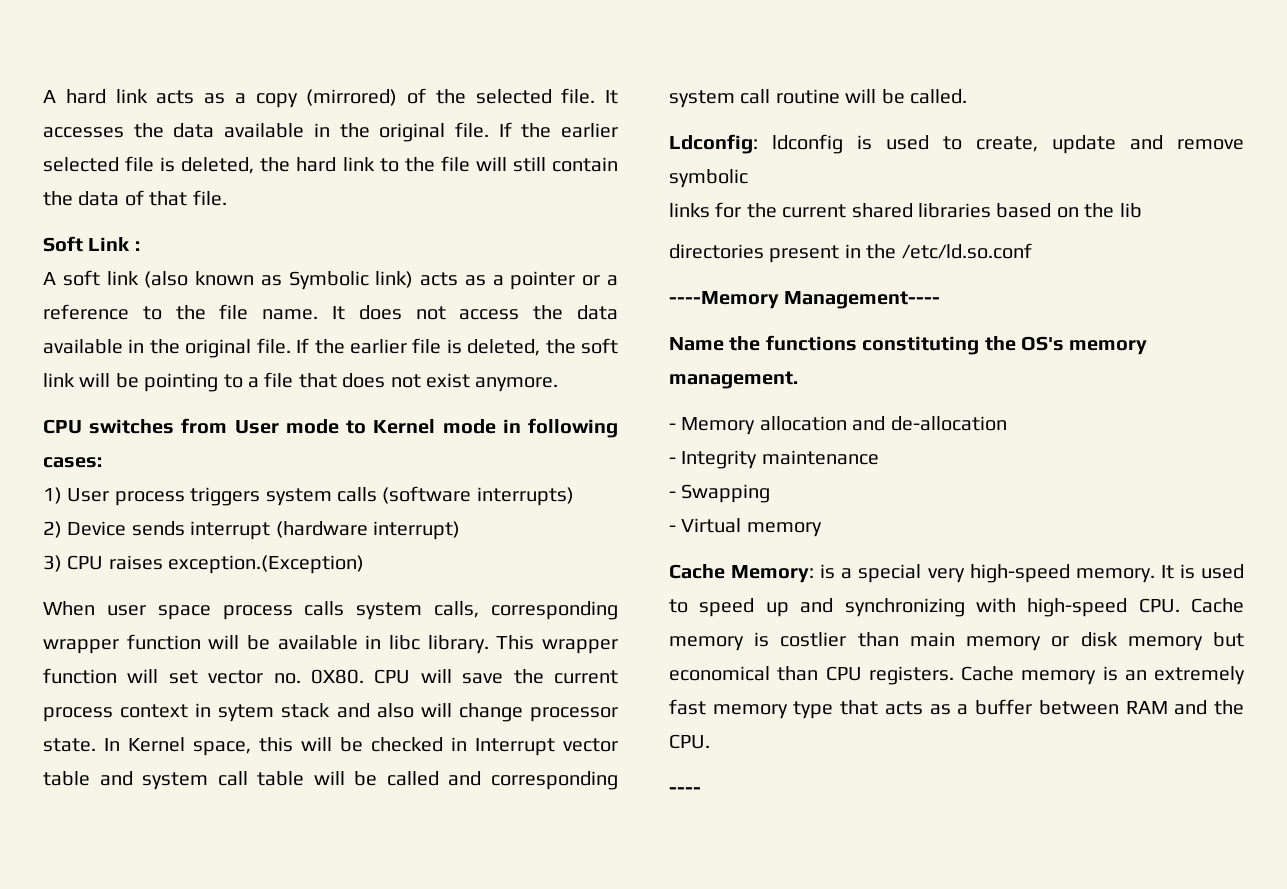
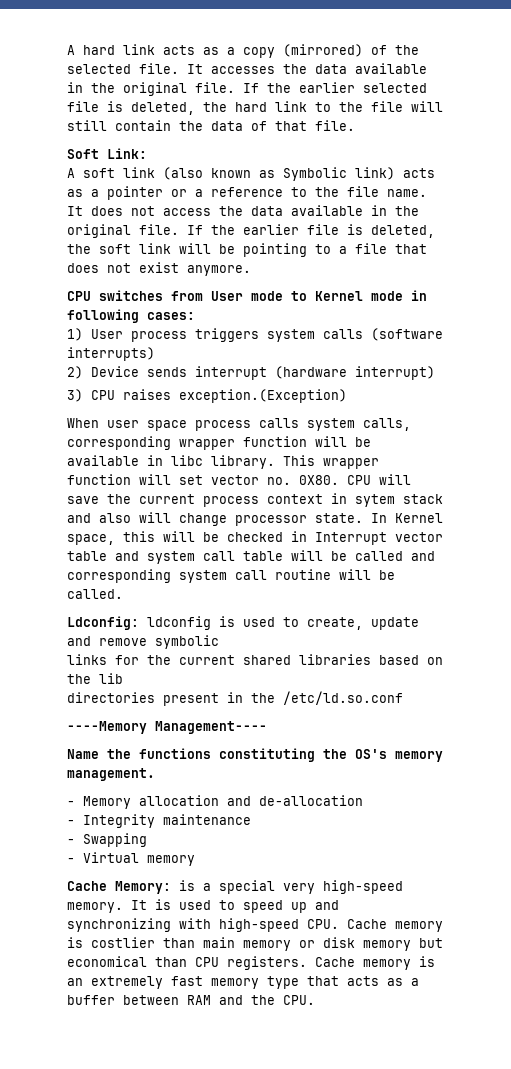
- Soft Link :
+ Soft Link:
- ----

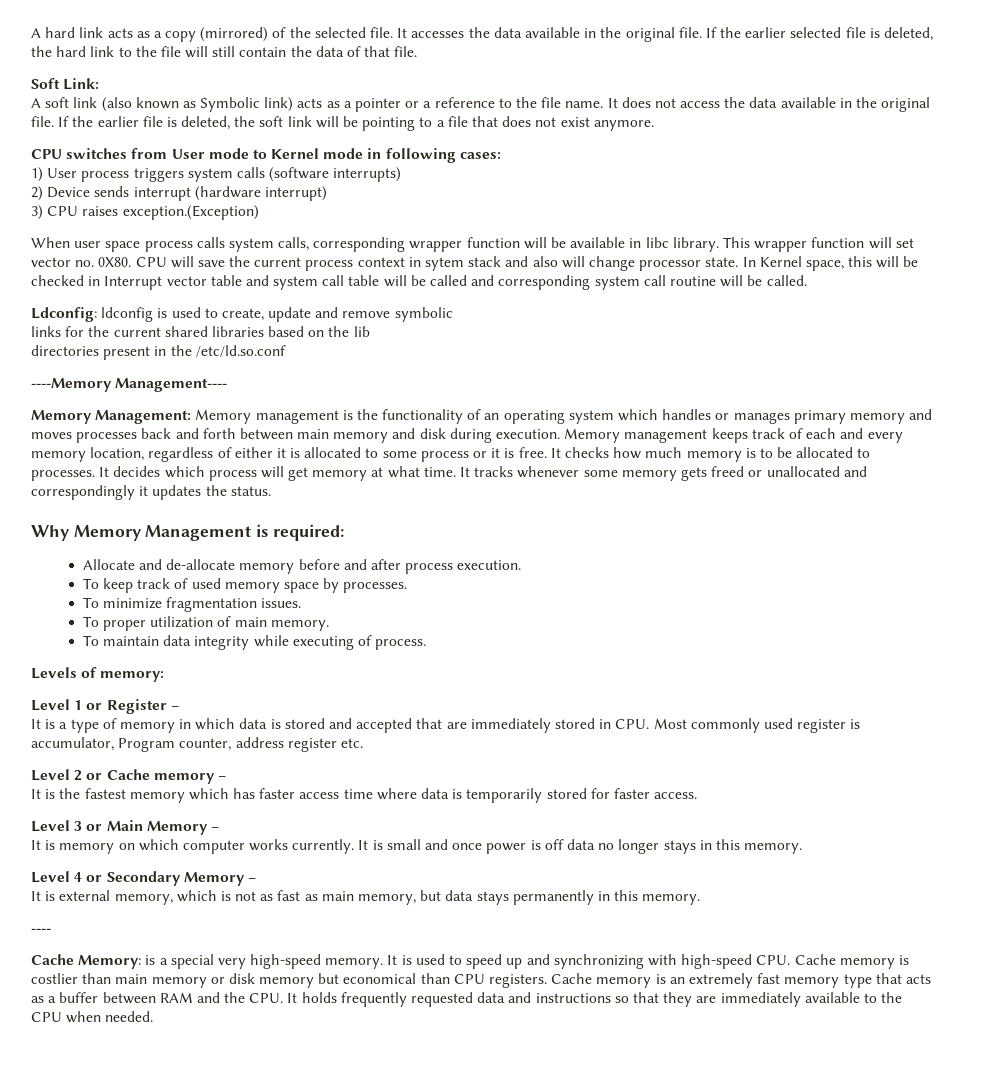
- Name the functions constituting the OS's memory management.
- - Memory allocation and de-allocation
- - Integrity maintenance
- - Swapping
- - Virtual memory
+ Memory Management: Memory management is the functionality of an operating system which handles or manages primary memory and moves processes back and forth between main memory and disk during execution. Memory management keeps track of each and every memory location, regardless of either it is allocated to some process or it is free. It checks how much memory is to be allocated to processes. It decides which process will get memory at what time. It tracks whenever some memory gets freed or unallocated and correspondingly it updates the status.
+ Why Memory Management is required:
+ Allocate and de-allocate memory before and after process execution.
+ To keep track of used memory space by processes.
+ To minimize fragmentation issues.
+ To proper utilization of main memory.
+ To maintain data integrity while executing of process.
+ Levels of memory:
+ Level 1 or Register –
+ It is a type of memory in which data is stored and accepted that are immediately stored in CPU. Most commonly used register is accumulator, Program counter, address register etc.
+ Level 2 or Cache memory –
+ It is the fastest memory which has faster access time where data is temporarily stored for faster access.
+ Level 3 or Main Memory –
+ It is memory on which computer works currently. It is small and once power is off data no longer stays in this memory.
+ Level 4 or Secondary Memory –
+ It is external memory, which is not as fast as main memory, but data stays permanently in this memory.
+ ----
- Cache memory is an extremely fast memory type that acts as a buffer between RAM and the CPU.
+ Cache memory is an extremely fast memory type that acts as a buffer between RAM and the CPU. It holds frequently requested data and instructions so that they are immediately available to the CPU when needed.

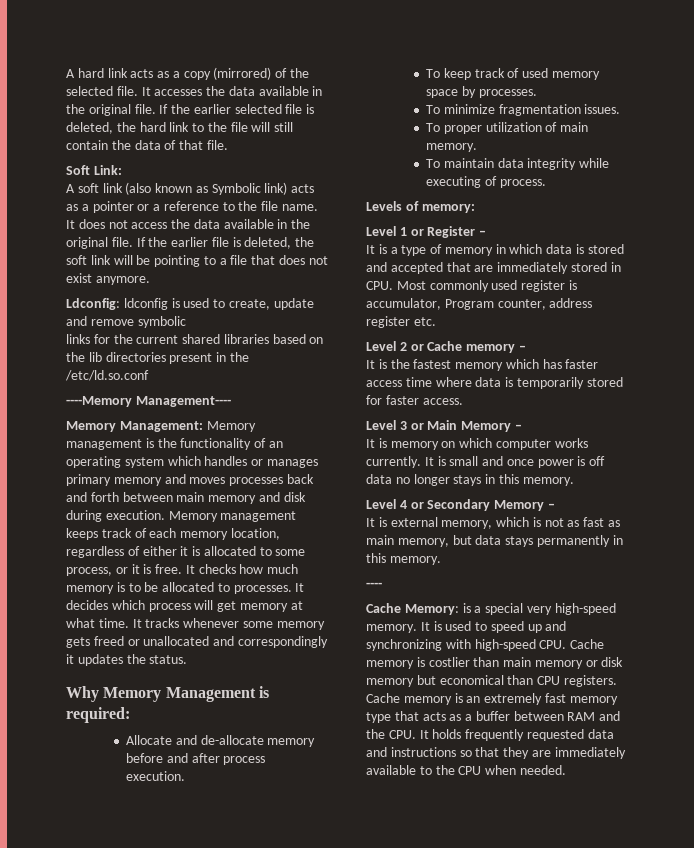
- CPU switches from User mode to Kernel mode in following cases:
- 1) User process triggers system calls (software interrupts)
- 2) Device sends interrupt (hardware interrupt)
- 3) CPU raises exception.(Exception)
- When user space process calls system calls, corresponding wrapper function will be available in libc library. This wrapper function will set vector no. 0X80. CPU will save the current process context in sytem stack and also will change processor state. In Kernel space, this will be checked in Interrupt vector table and system call table will be called and corresponding system call routine will be called.
- links for the current shared libraries based on the lib
- directories present in the /etc/ld.so.conf
+ links for the current shared libraries based on the lib directories present in the /etc/ld.so.conf
- Memory management keeps track of each and every memory location, regardless of either it is allocated to some process or it is free.
+ Memory management keeps track of each memory location, regardless of either it is allocated to some process, or it is free.

